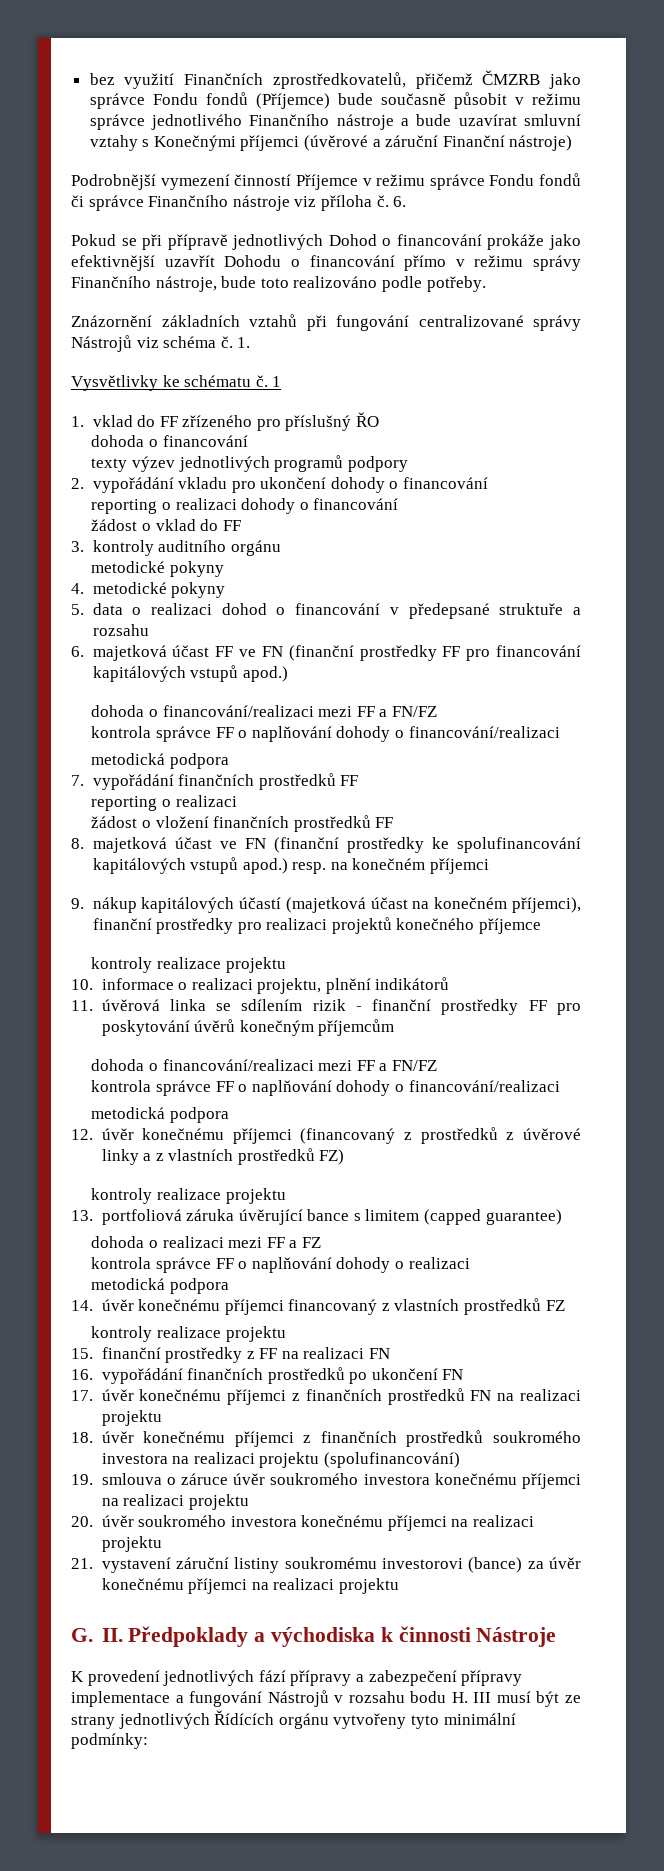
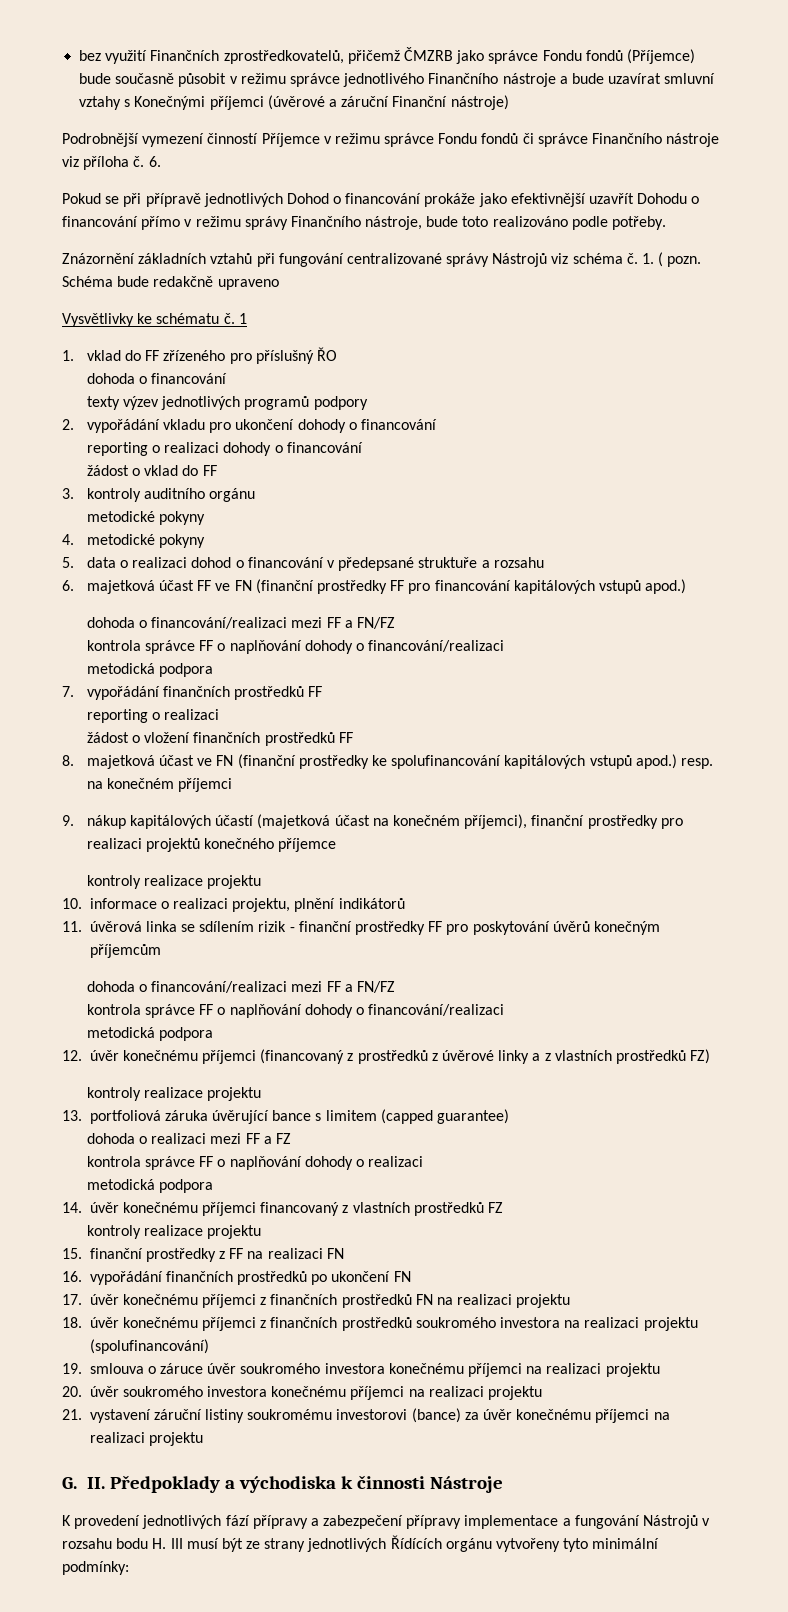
- Znázornění základních vztahů při fungování centralizované správy Nástrojů viz schéma č. 1.
+ Znázornění základních vztahů při fungování centralizované správy Nástrojů viz schéma č. 1. ( pozn. Schéma bude redakčně upraveno

